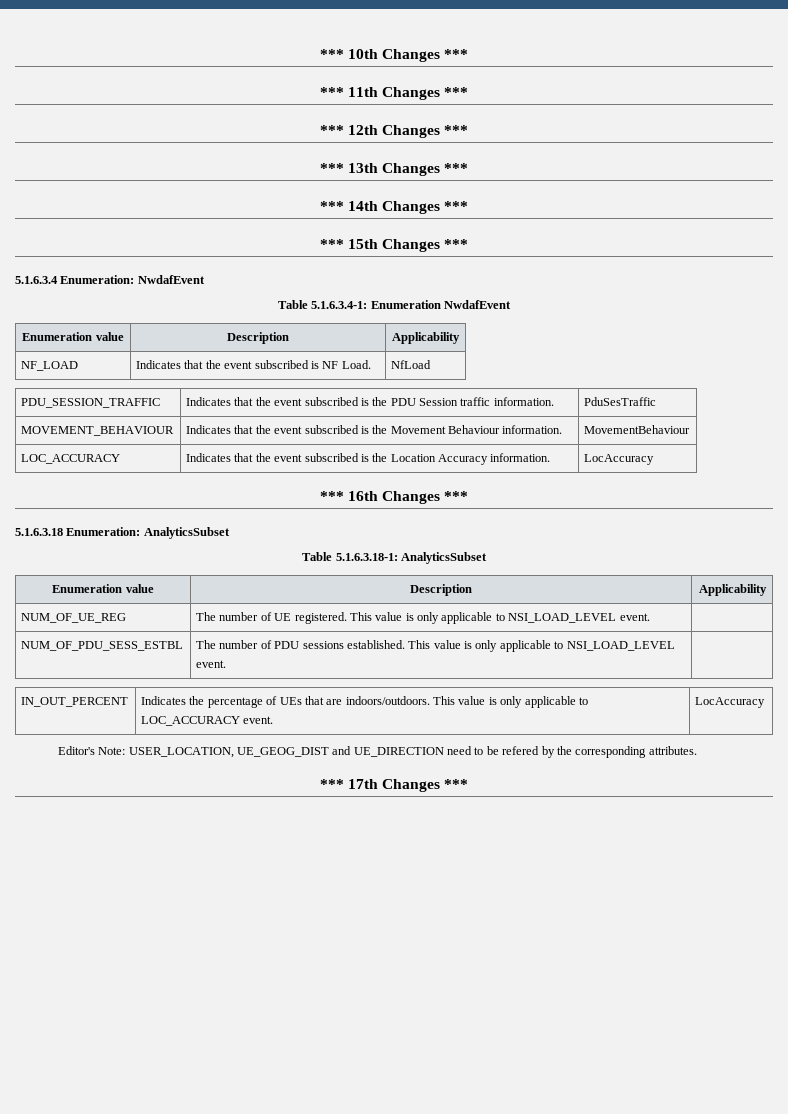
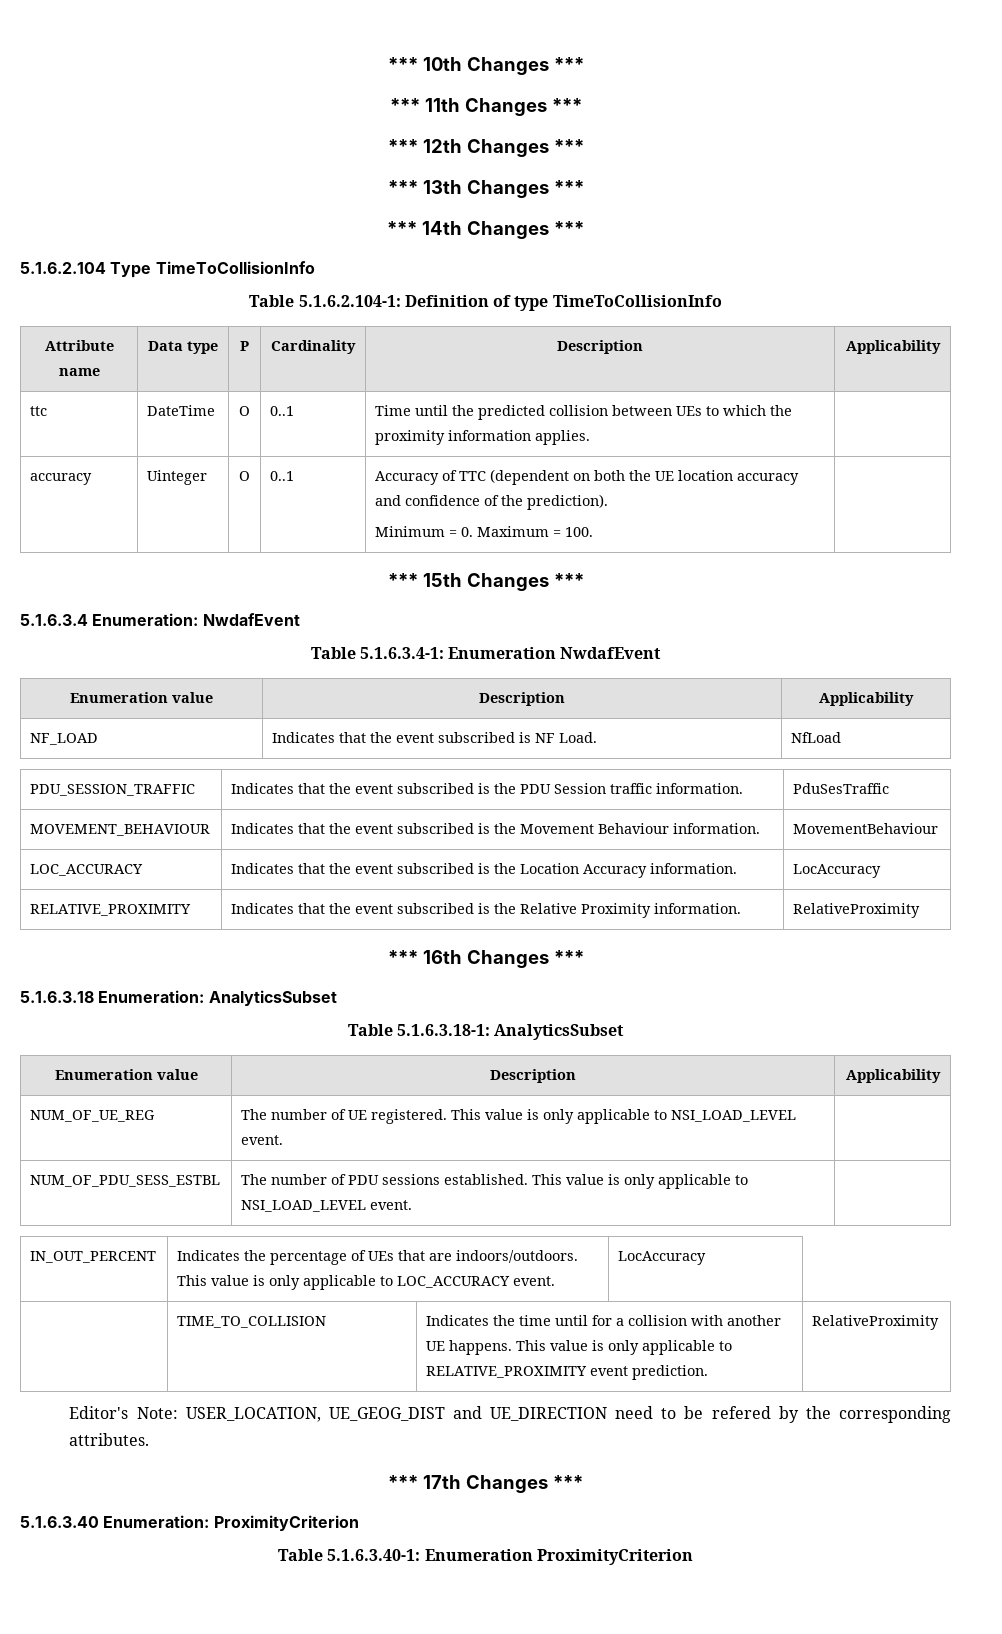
+ 5.1.6.2.104 Type TimeToCollisionInfo
+ Table 5.1.6.2.104-1: Definition of type TimeToCollisionInfo
+ Attribute name | Data type | P | Cardinality | Description | Applicability
+ ttc | DateTime | O | 0..1 | Time until the predicted collision between UEs to which the proximity information applies. |
+ accuracy | Uinteger | O | 0..1 | Accuracy of TTC (dependent on both the UE location accuracy and confidence of the prediction).
+ Minimum = 0. Maximum = 100. |
+ RELATIVE_PROXIMITY | Indicates that the event subscribed is the Relative Proximity information. | RelativeProximity
+ | TIME_TO_COLLISION | Indicates the time until for a collision with another UE happens. This value is only applicable to RELATIVE_PROXIMITY event prediction. | RelativeProximity
+ 5.1.6.3.40 Enumeration: ProximityCriterion
+ Table 5.1.6.3.40-1: Enumeration ProximityCriterion

